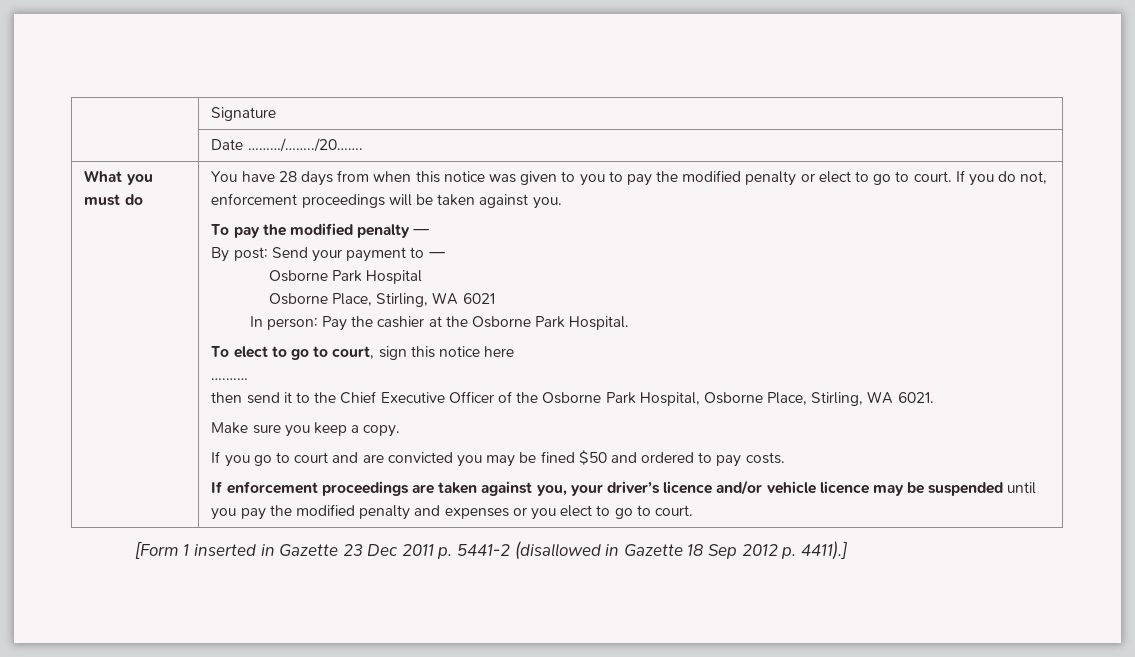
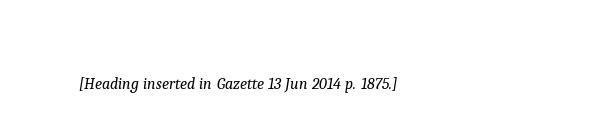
- | Signature
- | Date ………/……../20…….
- What you must do | You have 28 days from when this notice was given to you to pay the modified penalty or elect to go to court. If you do not, enforcement proceedings will be taken against you.
- To pay the modified penalty —
- By post: Send your payment to —
- Osborne Park Hospital
- Osborne Place, Stirling, WA 6021
- In person: Pay the cashier at the Osborne Park Hospital.
- To elect to go to court, sign this notice here
- ….……
- then send it to the Chief Executive Officer of the Osborne Park Hospital, Osborne Place, Stirling, WA 6021.
- Make sure you keep a copy.
- If you go to court and are convicted you may be fined $50 and ordered to pay costs.
- If enforcement proceedings are taken against you, your driver’s licence and/or vehicle licence may be suspended until you pay the modified penalty and expenses or you elect to go to court.
- [Form 1 inserted in Gazette 23 Dec 2011 p. 5441-2 (disallowed in Gazette 18 Sep 2012 p. 4411).]
+ [Heading inserted in Gazette 13 Jun 2014 p. 1875.]

